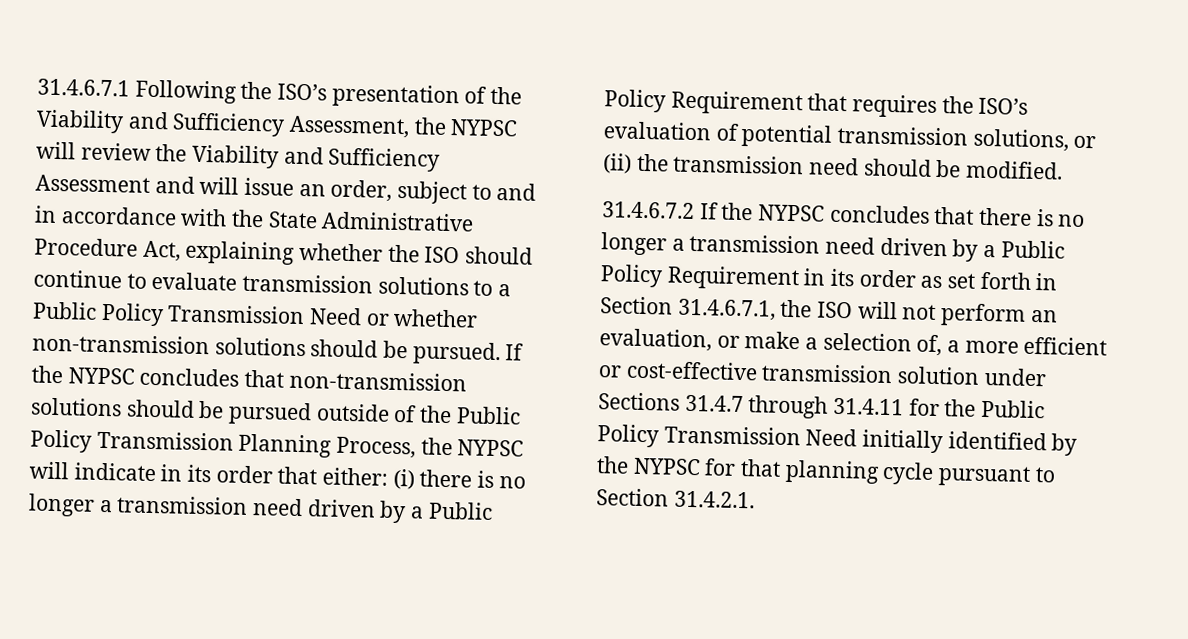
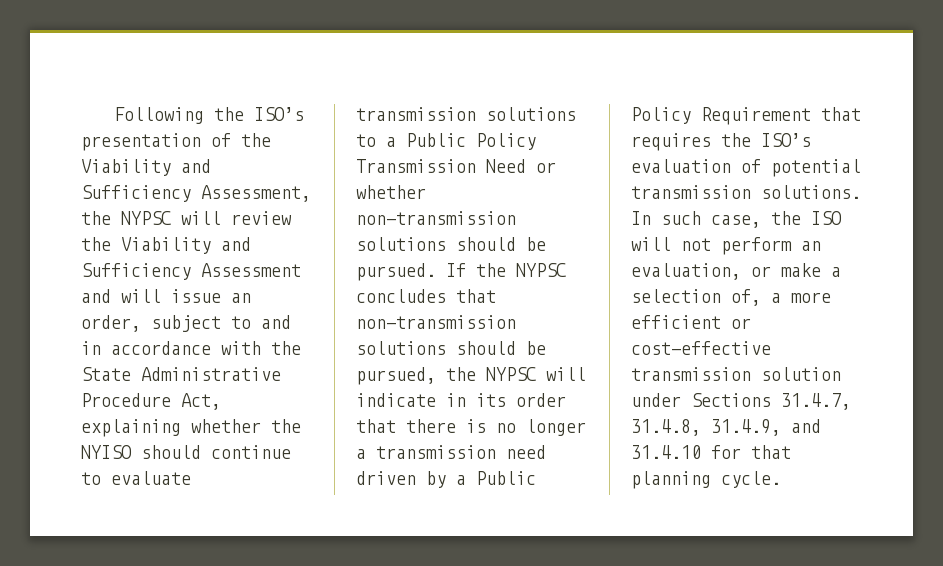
- 31.4.6.7.1 Following the ISO’s presentation of the Viability and Sufficiency Assessment, the NYPSC will review the Viability and Sufficiency Assessment and will issue an order, subject to and in accordance with the State Administrative Procedure Act, explaining whether the ISO should continue to evaluate transmission solutions to a Public Policy Transmission Need or whether non-transmission solutions should be pursued.
+ Following the ISO’s presentation of the Viability and Sufficiency Assessment, the NYPSC will review the Viability and Sufficiency Assessment and will issue an order, subject to and in accordance with the State Administrative Procedure Act, explaining whether the NYISO should continue to evaluate transmission solutions to a Public Policy Transmission Need or whether non-transmission solutions should be pursued.
- If the NYPSC concludes that non-transmission solutions should be pursued outside of the Public Policy Transmission Planning Process, the NYPSC will indicate in its order that either: (i) there is no longer a transmission need driven by a Public Policy Requirement that requires the ISO’s evaluation of potential transmission solutions, or (ii) the transmission need should be modified.
- 31.4.6.7.2 If the NYPSC concludes that there is no longer a transmission need driven by a Public Policy Requirement in its order as set forth in Section 31.4.6.7.1, the ISO will not perform an evaluation, or make a selection of, a more efficient or cost-effective transmission solution under Sections 31.4.7 through 31.4.11 for the Public Policy Transmission Need initially identified by the NYPSC for that planning cycle pursuant to Section 31.4.2.1.
+ If the NYPSC concludes that non-transmission solutions should be pursued, the NYPSC will indicate in its order that there is no longer a transmission need driven by a Public Policy Requirement that requires the ISO’s evaluation of potential transmission solutions. In such case, the ISO will not perform an evaluation, or make a selection of, a more efficient or cost-effective transmission solution under Sections 31.4.7, 31.4.8, 31.4.9, and 31.4.10 for that planning cycle.

